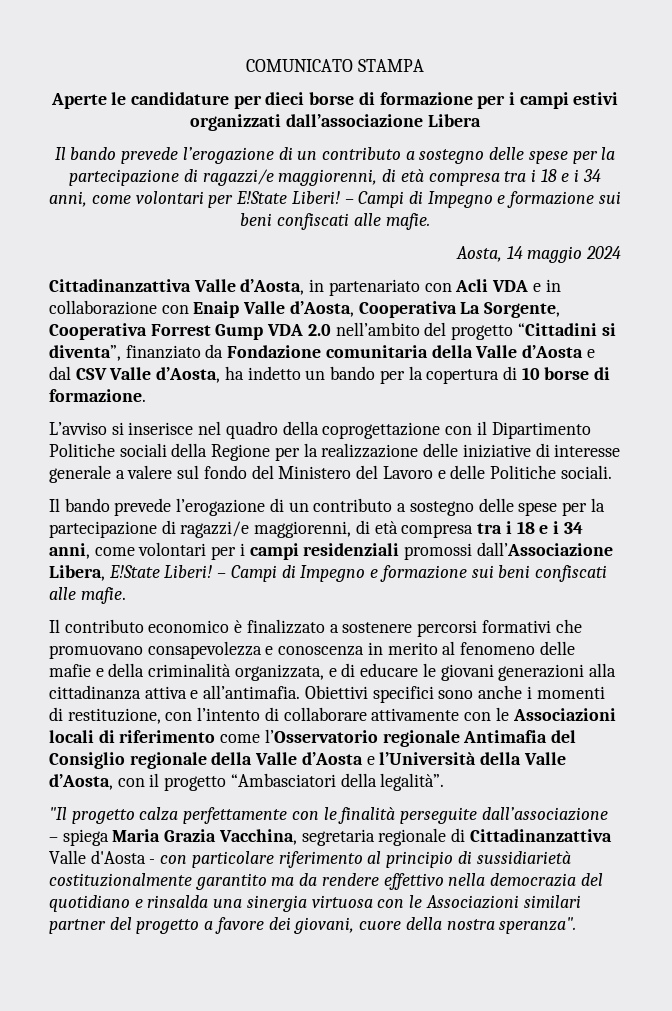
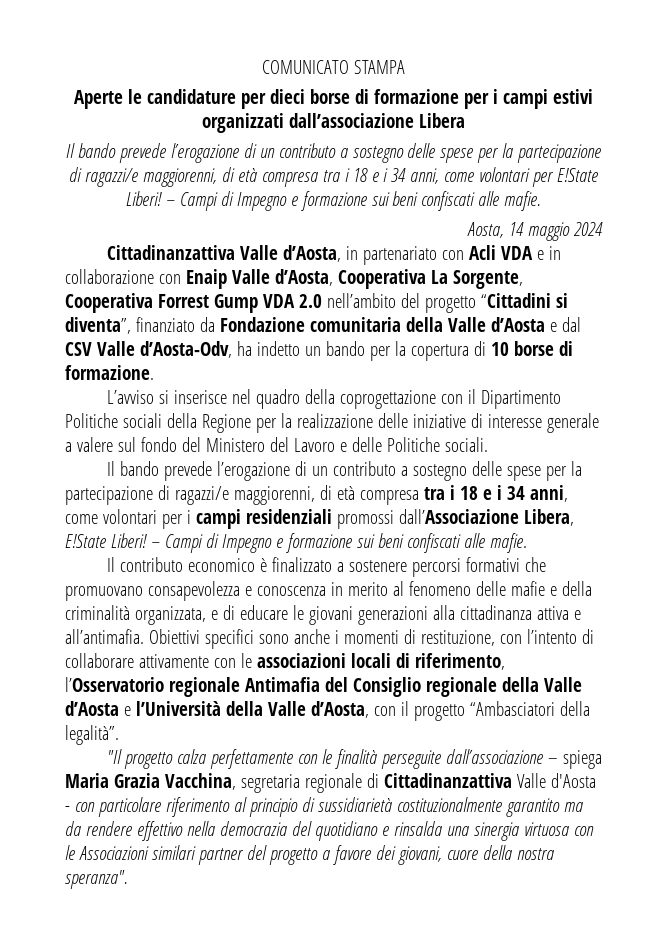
- Cittadinanzattiva Valle d’Aosta, in partenariato con Acli VDA e in collaborazione con Enaip Valle d’Aosta, Cooperativa La Sorgente, Cooperativa Forrest Gump VDA 2.0 nell’ambito del progetto “Cittadini si diventa”, finanziato da Fondazione comunitaria della Valle d’Aosta e dal CSV Valle d’Aosta, ha indetto un bando per la copertura di 10 borse di formazione.
+ Cittadinanzattiva Valle d’Aosta, in partenariato con Acli VDA e in collaborazione con Enaip Valle d’Aosta, Cooperativa La Sorgente, Cooperativa Forrest Gump VDA 2.0 nell’ambito del progetto “Cittadini si diventa”, finanziato da Fondazione comunitaria della Valle d’Aosta e dal CSV Valle d’Aosta-Odv, ha indetto un bando per la copertura di 10 borse di formazione.
- Obiettivi specifici sono anche i momenti di restituzione, con l’intento di collaborare attivamente con le Associazioni locali di riferimento come l’Osservatorio regionale Antimafia del Consiglio regionale della Valle d’Aosta e l’Università della Valle d’Aosta, con il progetto “Ambasciatori della legalità”.
+ Obiettivi specifici sono anche i momenti di restituzione, con l’intento di collaborare attivamente con le associazioni locali di riferimento, l’Osservatorio regionale Antimafia del Consiglio regionale della Valle d’Aosta e l’Università della Valle d’Aosta, con il progetto “Ambasciatori della legalità”.

